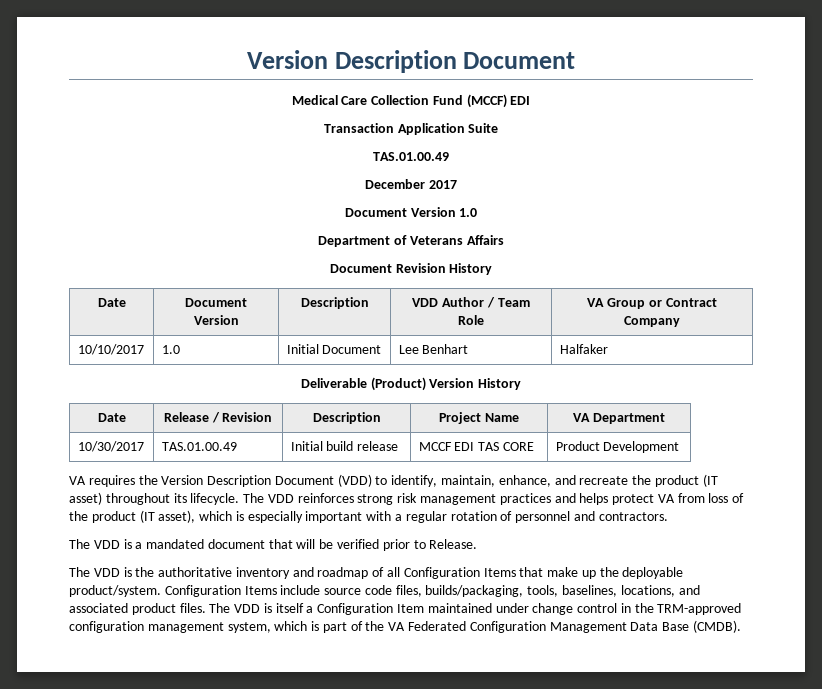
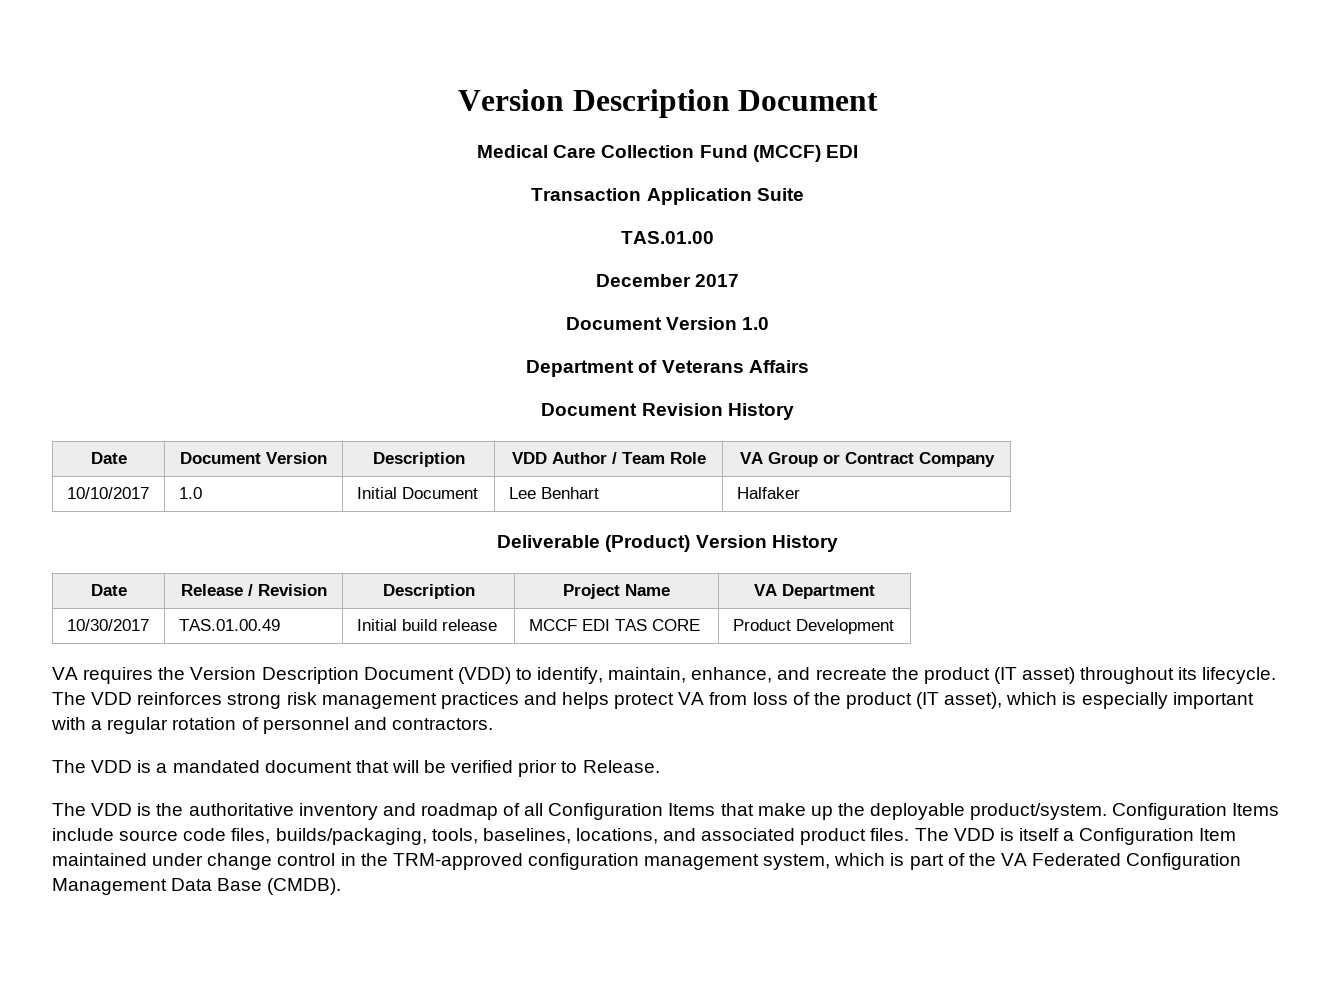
  Transaction Application Suite
- TAS.01.00.49
+ TAS.01.00

